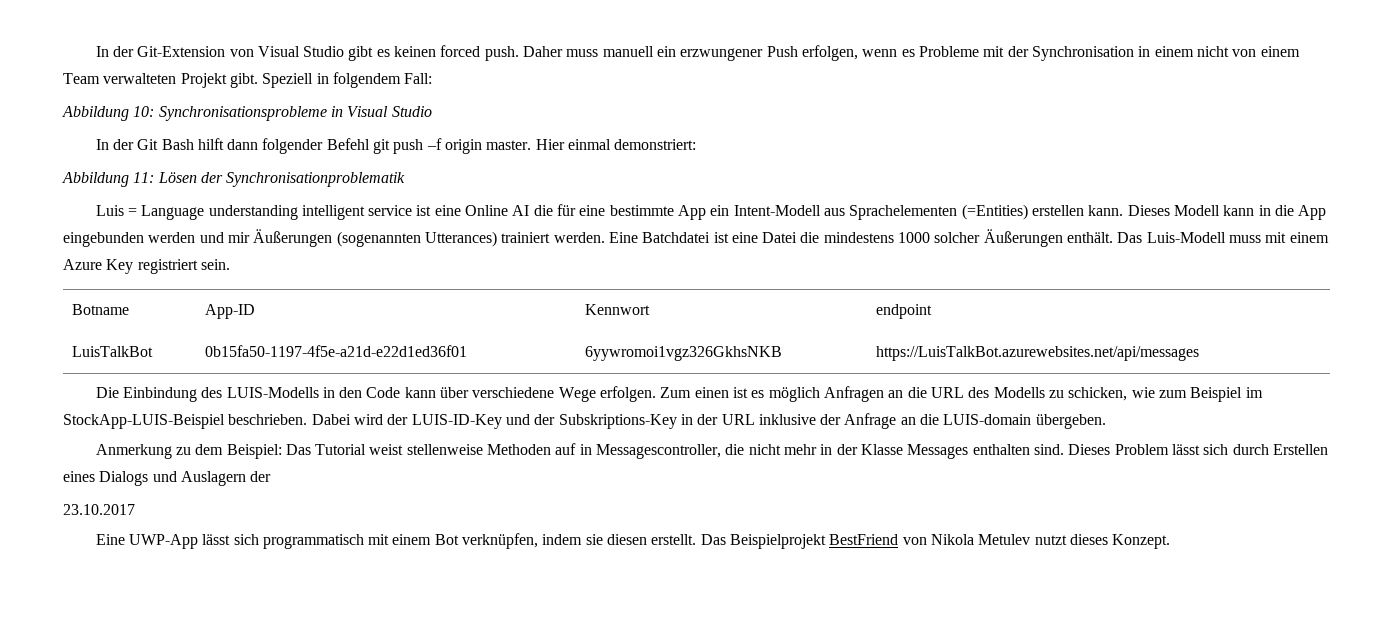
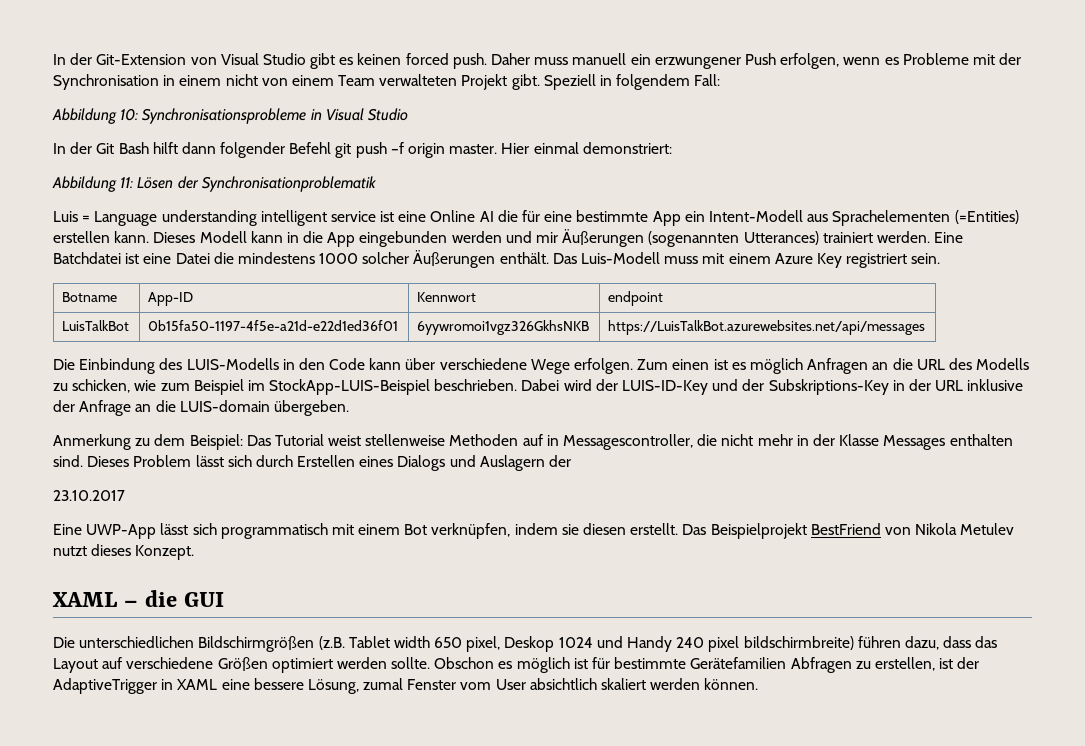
+ XAML – die GUI
+ Die unterschiedlichen Bildschirmgrößen (z.B. Tablet width 650 pixel, Deskop 1024 und Handy 240 pixel bildschirmbreite) führen dazu, dass das Layout auf verschiedene Größen optimiert werden sollte. Obschon es möglich ist für bestimmte Gerätefamilien Abfragen zu erstellen, ist der AdaptiveTrigger in XAML eine bessere Lösung, zumal Fenster vom User absichtlich skaliert werden können.

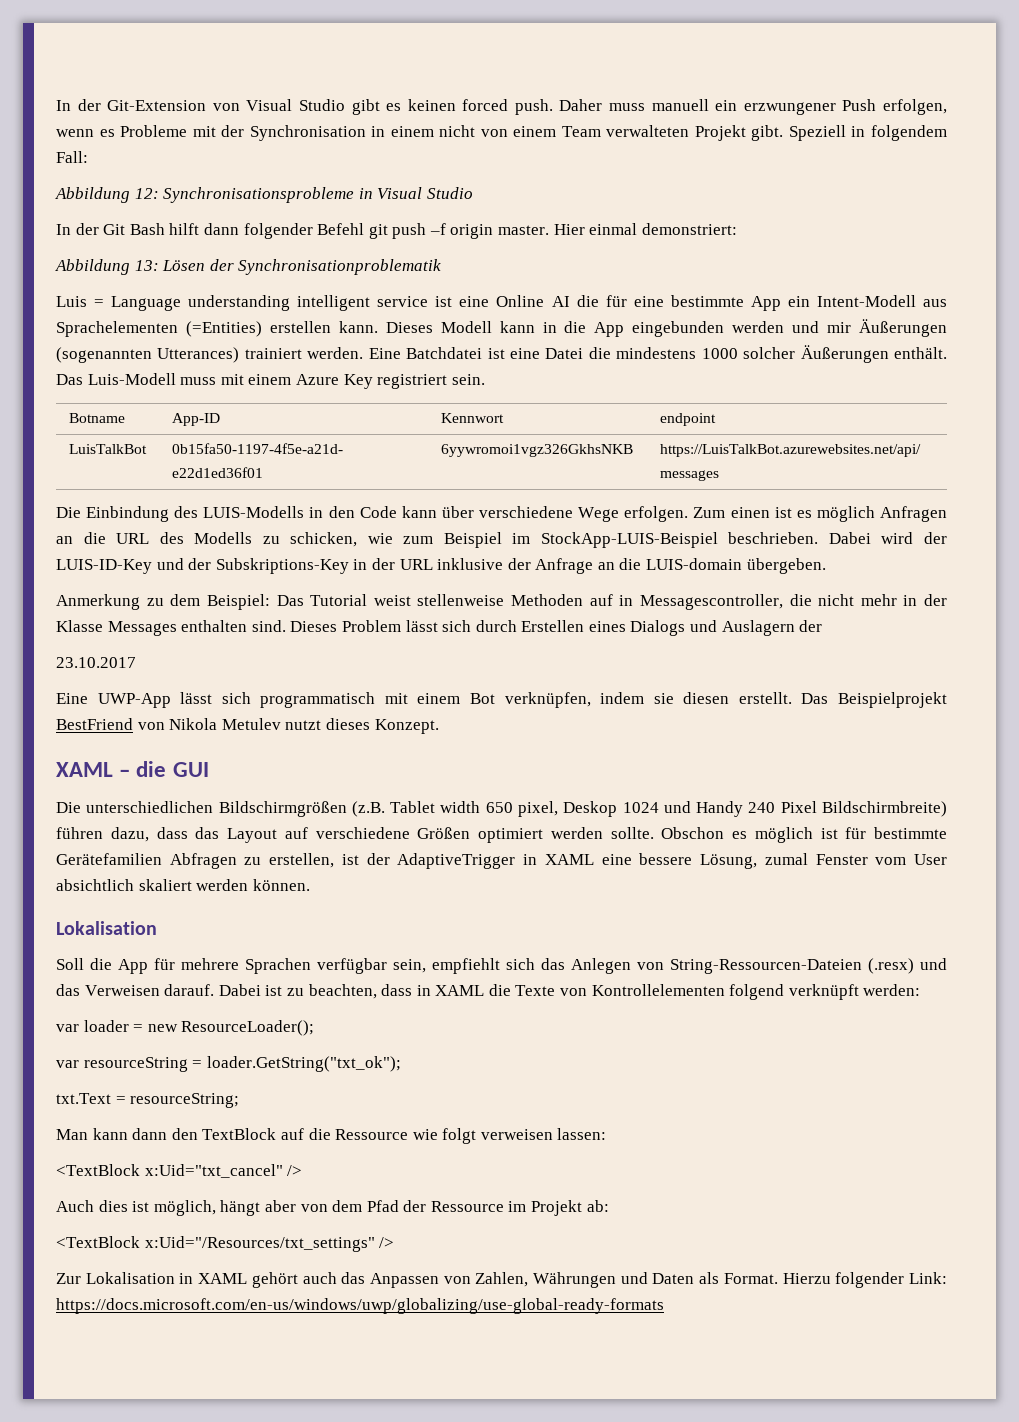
- Abbildung 10: Synchronisationsprobleme in Visual Studio
+ Abbildung 12: Synchronisationsprobleme in Visual Studio
- Abbildung 11: Lösen der Synchronisationproblematik
+ Abbildung 13: Lösen der Synchronisationproblematik
- Die unterschiedlichen Bildschirmgrößen (z.B. Tablet width 650 pixel, Deskop 1024 und Handy 240 pixel bildschirmbreite) führen dazu, dass das Layout auf verschiedene Größen optimiert werden sollte.
+ Die unterschiedlichen Bildschirmgrößen (z.B. Tablet width 650 pixel, Deskop 1024 und Handy 240 Pixel Bildschirmbreite) führen dazu, dass das Layout auf verschiedene Größen optimiert werden sollte.
  Obschon es möglich ist für bestimmte Gerätefamilien Abfragen zu erstellen, ist der AdaptiveTrigger in XAML eine bessere Lösung, zumal Fenster vom User absichtlich skaliert werden können.
+ Lokalisation
+ Soll die App für mehrere Sprachen verfügbar sein, empfiehlt sich das Anlegen von String-Ressourcen-Dateien (.resx) und das Verweisen darauf. Dabei ist zu beachten, dass in XAML die Texte von Kontrollelementen folgend verknüpft werden:
+ var loader = new ResourceLoader();
+ var resourceString = loader.GetString("txt_ok");
+ txt.Text = resourceString;
+ Man kann dann den TextBlock auf die Ressource wie folgt verweisen lassen:
+ <TextBlock x:Uid="txt_cancel" />
+ Auch dies ist möglich, hängt aber von dem Pfad der Ressource im Projekt ab:
+ <TextBlock x:Uid="/Resources/txt_settings" />
+ Zur Lokalisation in XAML gehört auch das Anpassen von Zahlen, Währungen und Daten als Format. Hierzu folgender Link: https://docs.microsoft.com/en-us/windows/uwp/globalizing/use-global-ready-formats

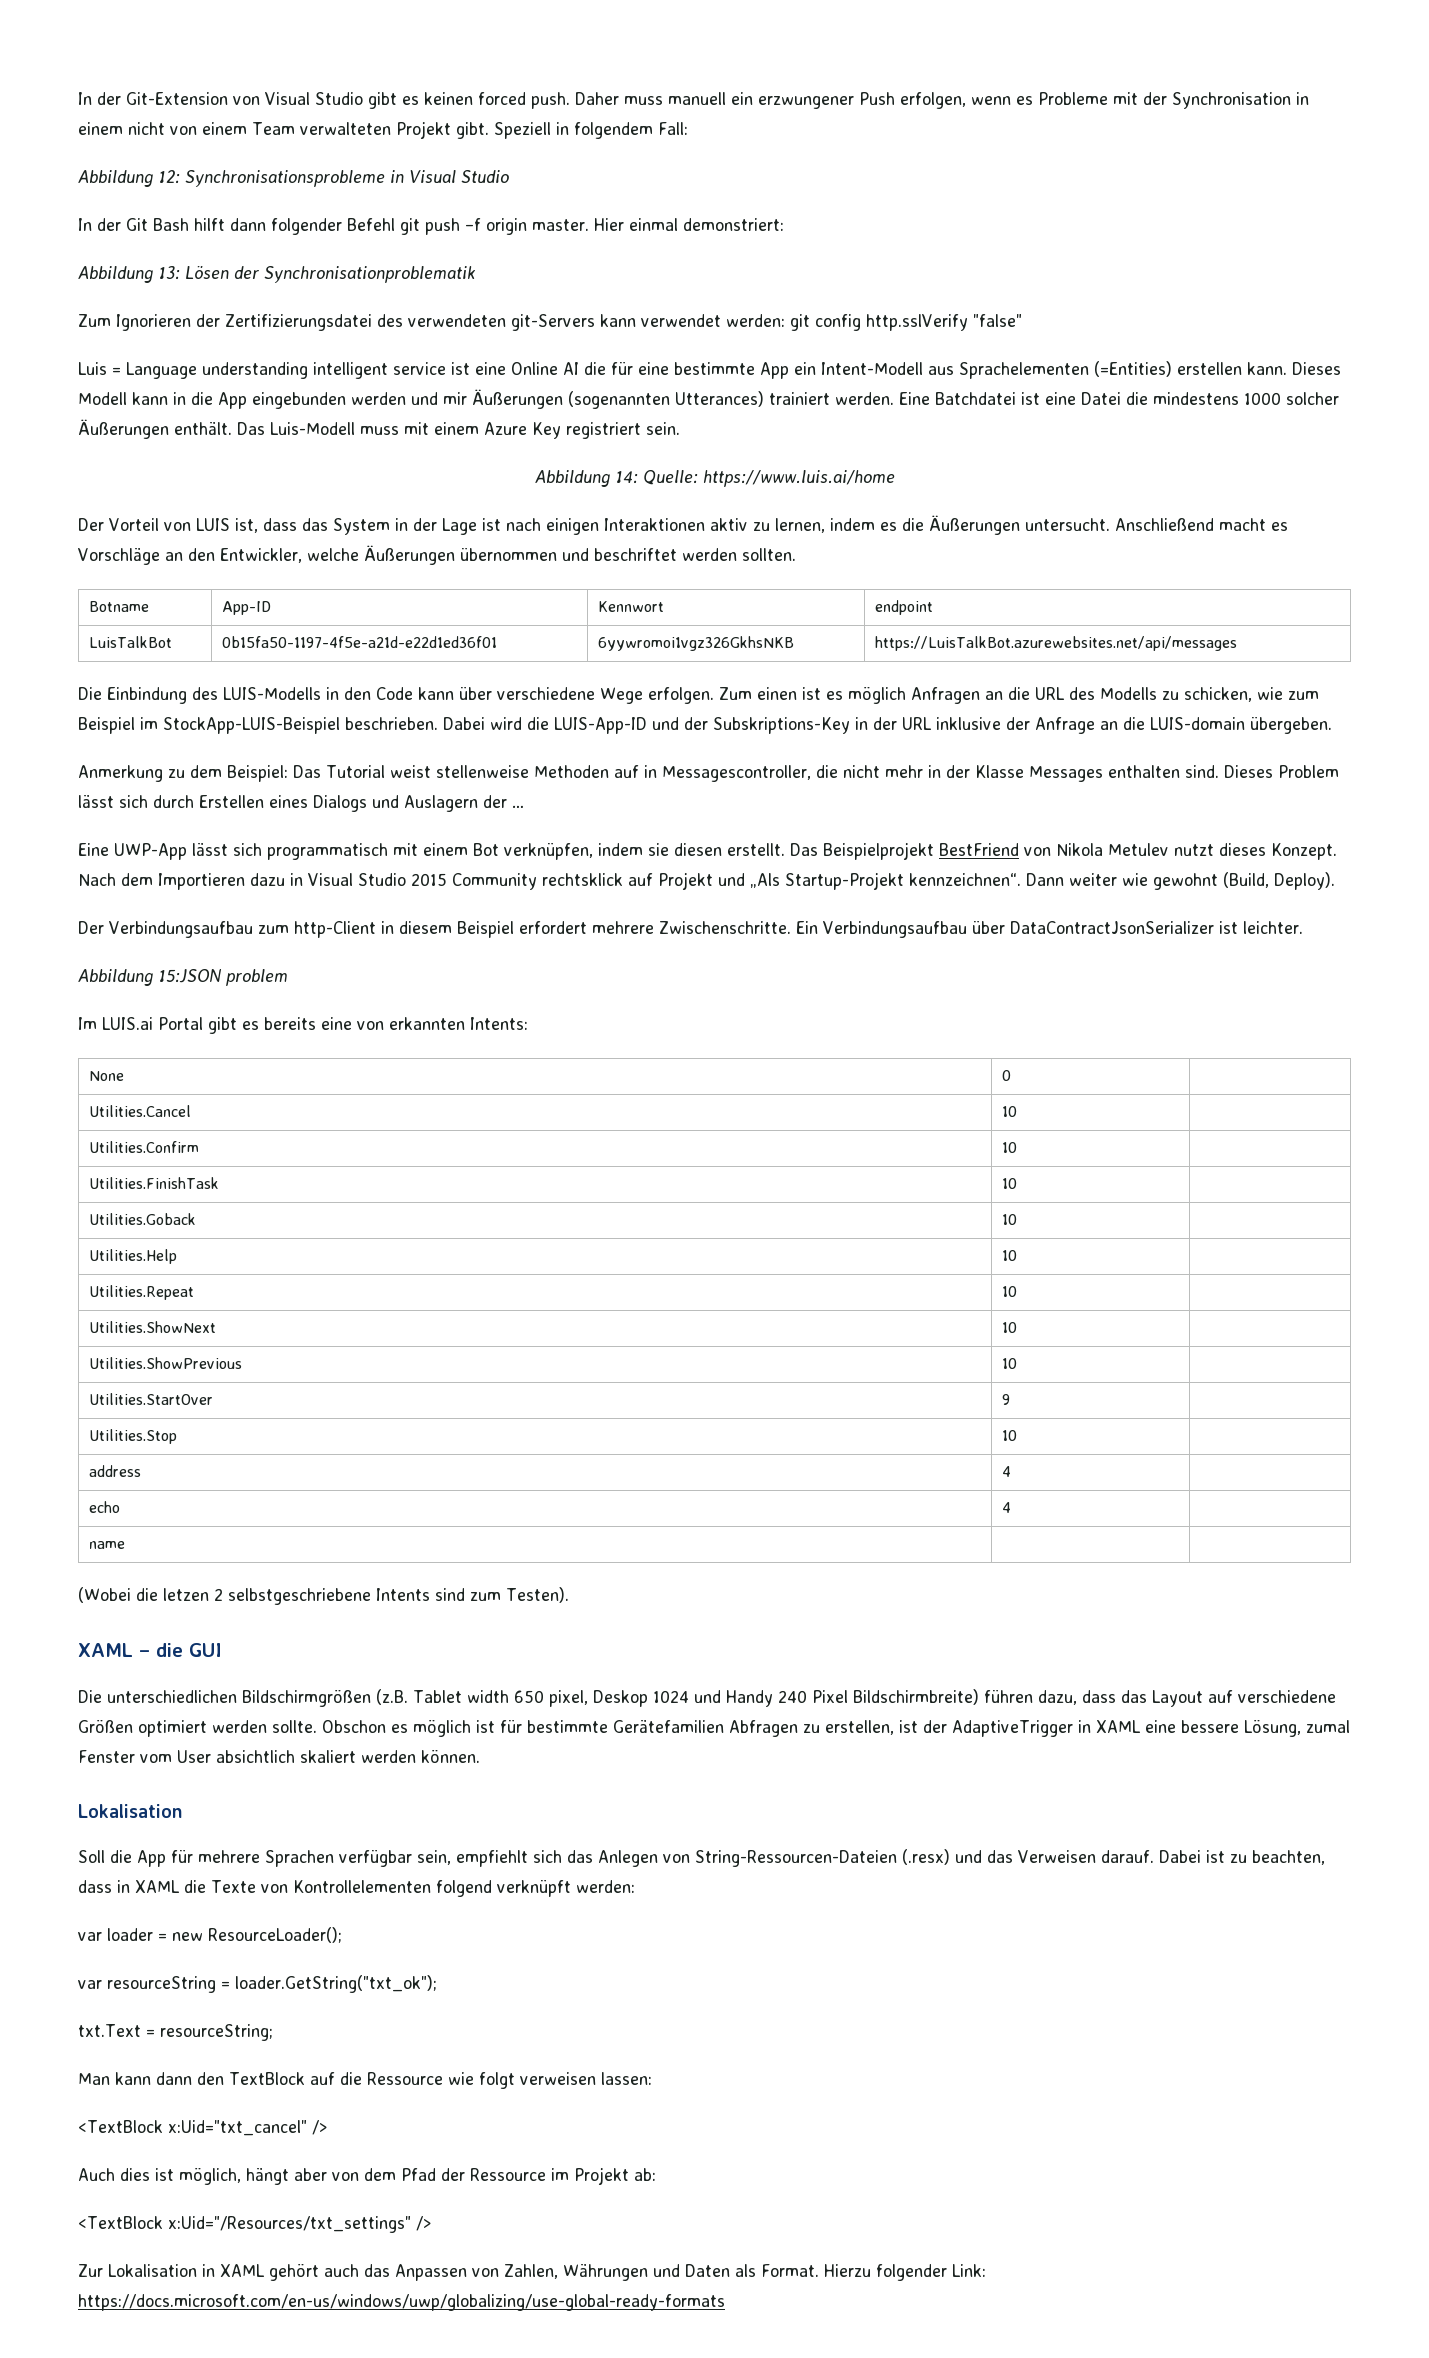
+ Zum Ignorieren der Zertifizierungsdatei des verwendeten git-Servers kann verwendet werden: git config http.sslVerify "false"
+ Abbildung 14: Quelle: https://www.luis.ai/home
+ Der Vorteil von LUIS ist, dass das System in der Lage ist nach einigen Interaktionen aktiv zu lernen, indem es die Äußerungen untersucht. Anschließend macht es Vorschläge an den Entwickler, welche Äußerungen übernommen und beschriftet werden sollten.
- Dabei wird der LUIS-ID-Key und der Subskriptions-Key in der URL inklusive der Anfrage an die LUIS-domain übergeben.
+ Dabei wird die LUIS-App-ID und der Subskriptions-Key in der URL inklusive der Anfrage an die LUIS-domain übergeben.
- Dieses Problem lässt sich durch Erstellen eines Dialogs und Auslagern der
- 23.10.2017
+ Dieses Problem lässt sich durch Erstellen eines Dialogs und Auslagern der …
+ Nach dem Importieren dazu in Visual Studio 2015 Community rechtsklick auf Projekt und „Als Startup-Projekt kennzeichnen“. Dann weiter wie gewohnt (Build, Deploy).
+ Der Verbindungsaufbau zum http-Client in diesem Beispiel erfordert mehrere Zwischenschritte. Ein Verbindungsaufbau über DataContractJsonSerializer ist leichter.
+ Abbildung 15:JSON problem
+ Im LUIS.ai Portal gibt es bereits eine von erkannten Intents:
+ None | 0 |
+ Utilities.Cancel | 10 |
+ Utilities.Confirm | 10 |
+ Utilities.FinishTask | 10 |
+ Utilities.Goback | 10 |
+ Utilities.Help | 10 |
+ Utilities.Repeat | 10 |
+ Utilities.ShowNext | 10 |
+ Utilities.ShowPrevious | 10 |
+ Utilities.StartOver | 9 |
+ Utilities.Stop | 10 |
+ address | 4 |
+ echo | 4 |
+ name | |
+ (Wobei die letzen 2 selbstgeschriebene Intents sind zum Testen).

